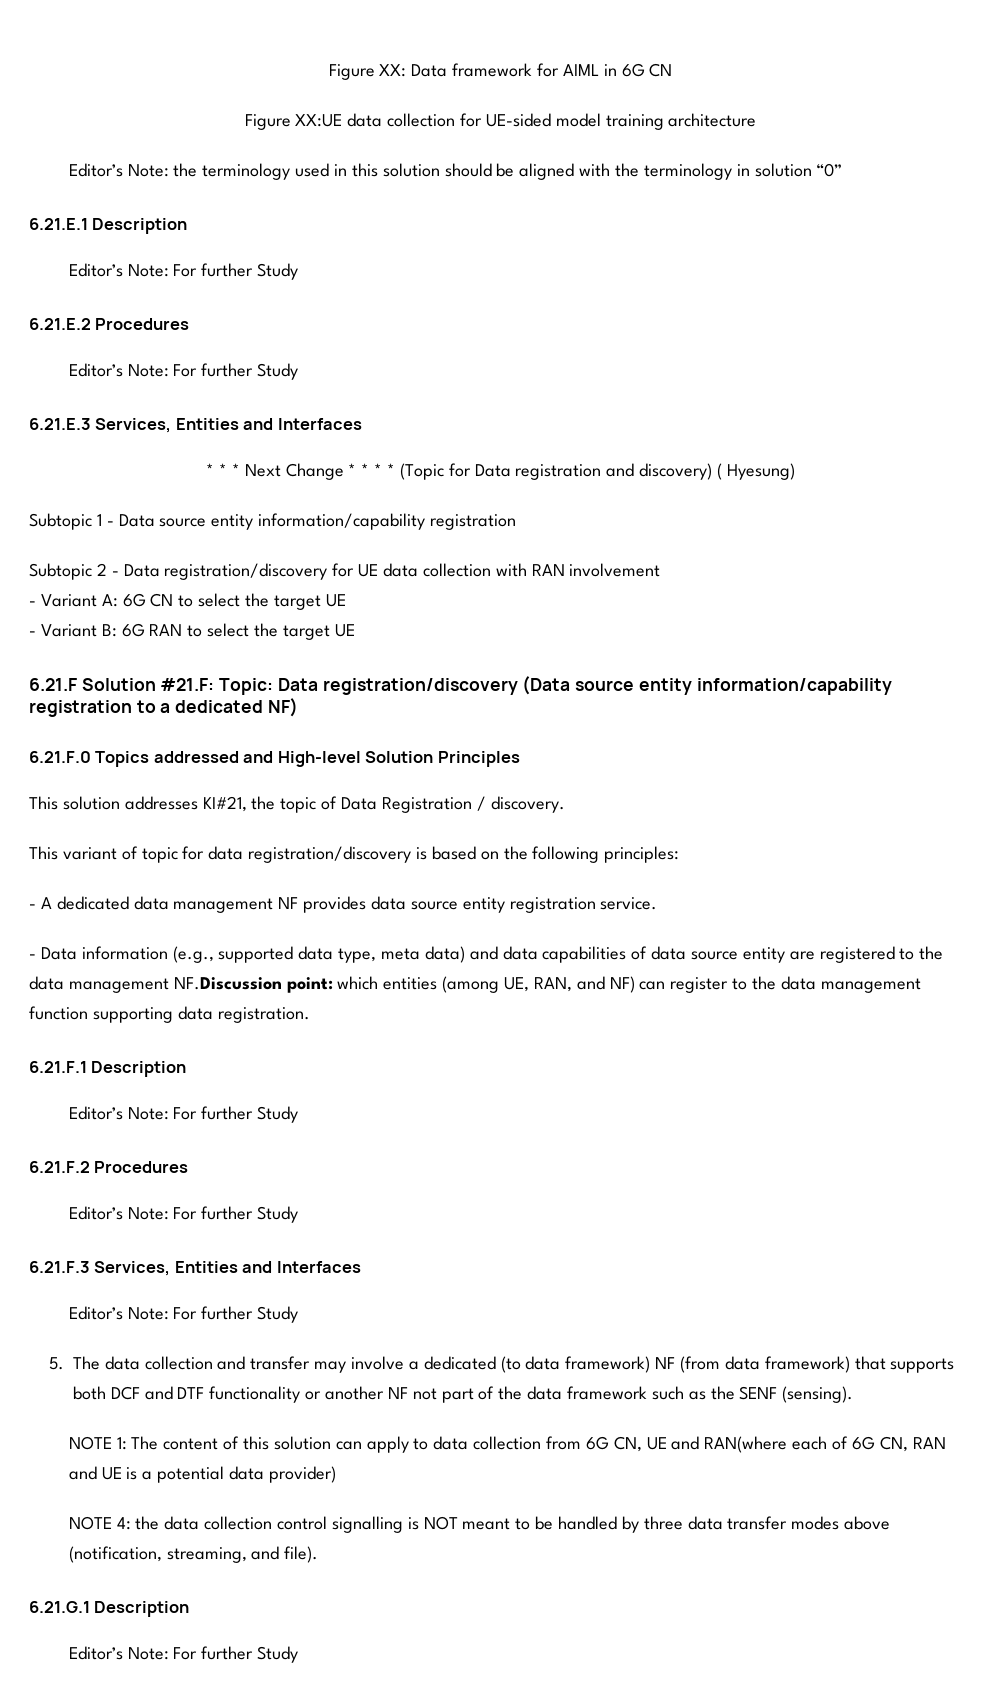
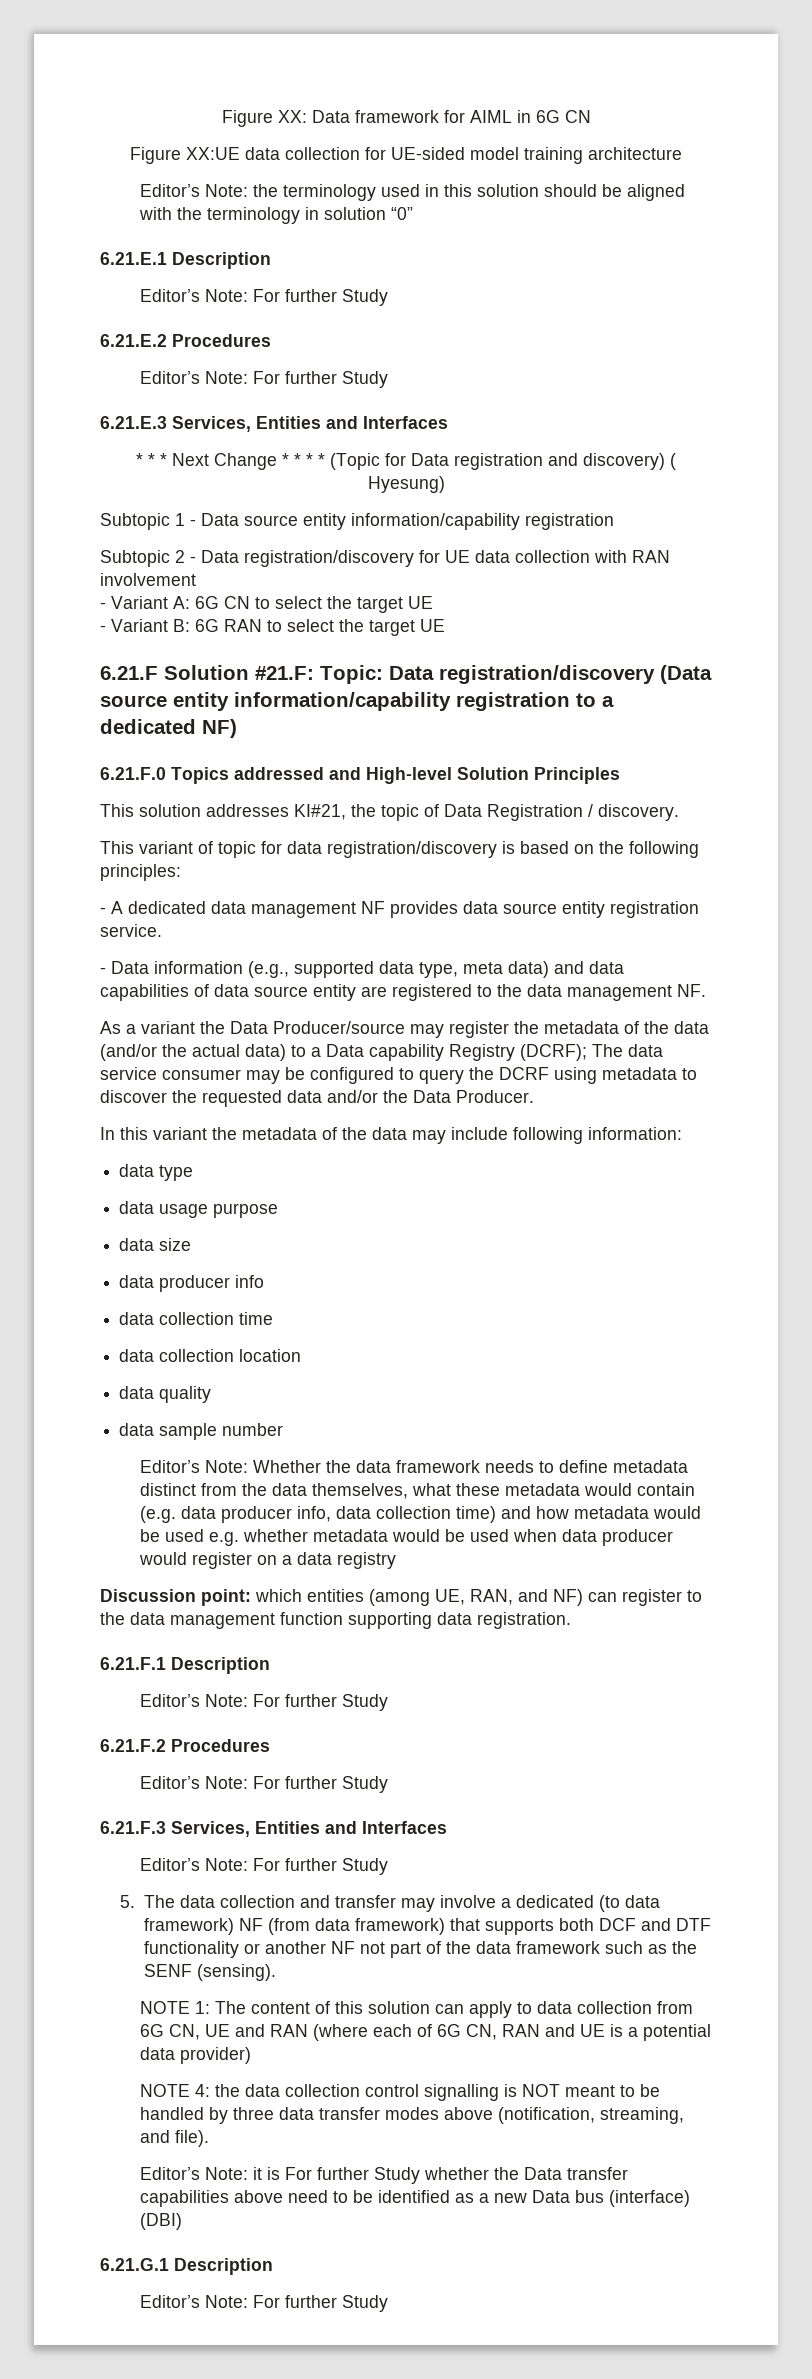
- - Data information (e.g., supported data type, meta data) and data capabilities of data source entity are registered to the data management NF.Discussion point: which entities (among UE, RAN, and NF) can register to the data management function supporting data registration.
+ - Data information (e.g., supported data type, meta data) and data capabilities of data source entity are registered to the data management NF.
+ As a variant the Data Producer/source may register the metadata of the data (and/or the actual data) to a Data capability Registry (DCRF); The data service consumer may be configured to query the DCRF using metadata to discover the requested data and/or the Data Producer.
+ In this variant the metadata of the data may include following information:
+ data type
+ data usage purpose
+ data size
+ data producer info
+ data collection time
+ data collection location
+ data quality
+ data sample number
+ Editor’s Note: Whether the data framework needs to define metadata distinct from the data themselves, what these metadata would contain (e.g. data producer info, data collection time) and how metadata would be used e.g. whether metadata would be used when data producer would register on a data registry
+ Discussion point: which entities (among UE, RAN, and NF) can register to the data management function supporting data registration.
- NOTE 1: The content of this solution can apply to data collection from 6G CN, UE and RAN(where each of 6G CN, RAN and UE is a potential data provider)
+ NOTE 1: The content of this solution can apply to data collection from 6G CN, UE and RAN (where each of 6G CN, RAN and UE is a potential data provider)
+ Editor’s Note: it is For further Study whether the Data transfer capabilities above need to be identified as a new Data bus (interface) (DBI)

